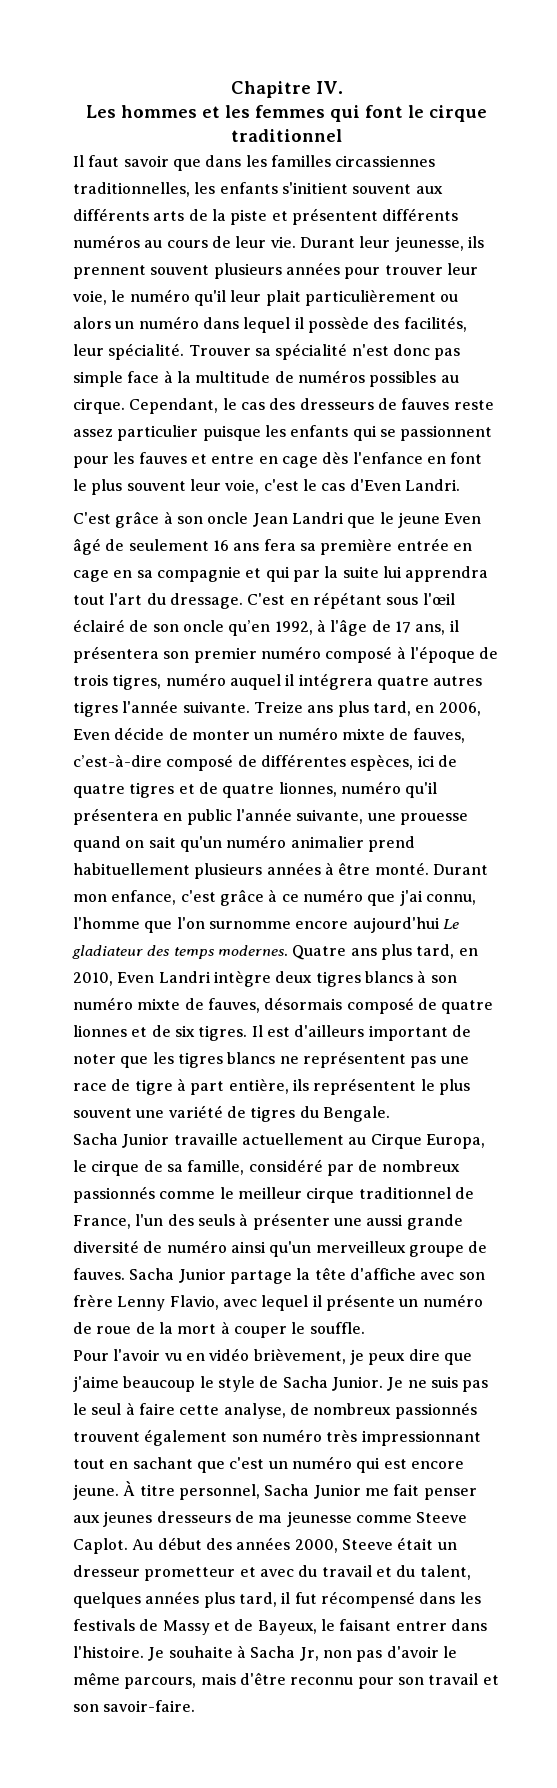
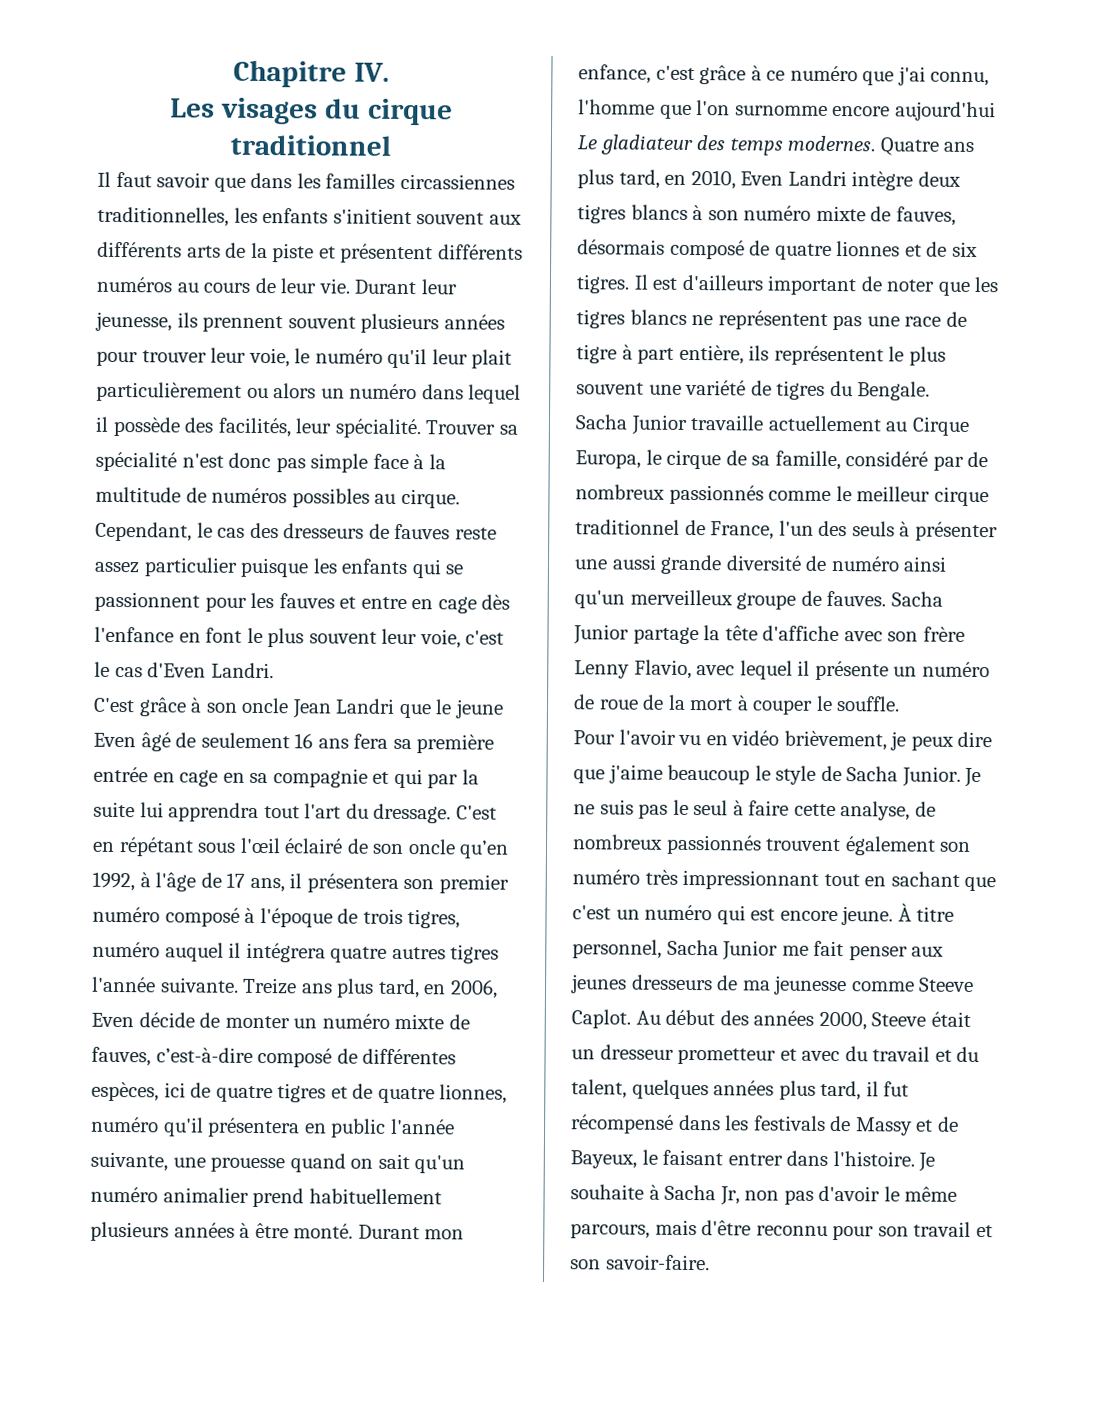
- Les hommes et les femmes qui font le cirque traditionnel
+ Les visages du cirque traditionnel

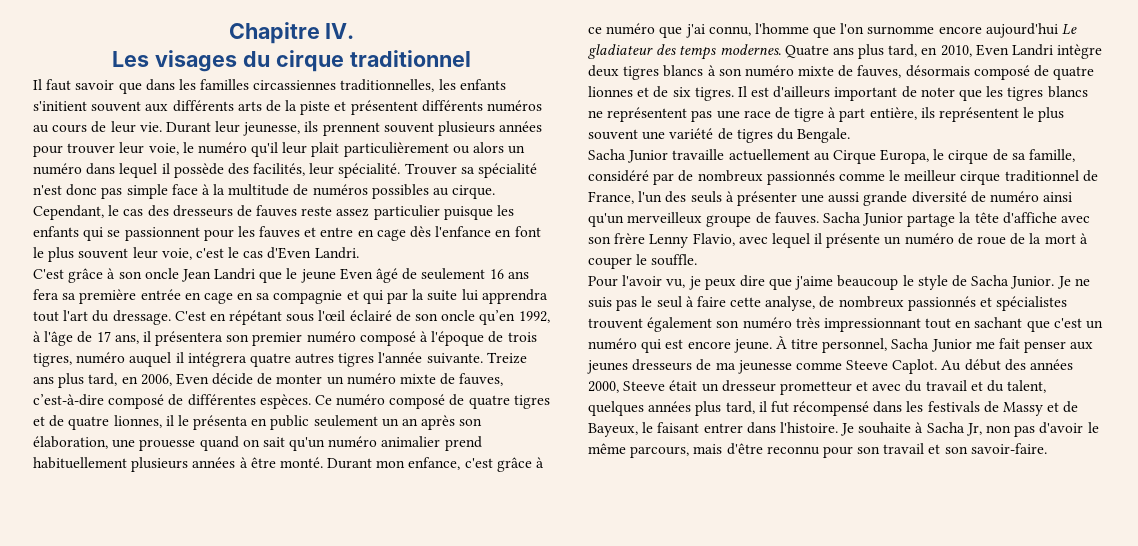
- Treize ans plus tard, en 2006, Even décide de monter un numéro mixte de fauves, c’est-à-dire composé de différentes espèces, ici de quatre tigres et de quatre lionnes, numéro qu'il présentera en public l'année suivante, une prouesse quand on sait qu'un numéro animalier prend habituellement plusieurs années à être monté.
+ Treize ans plus tard, en 2006, Even décide de monter un numéro mixte de fauves, c’est-à-dire composé de différentes espèces. Ce numéro composé de quatre tigres et de quatre lionnes, il le présenta en public seulement un an après son élaboration, une prouesse quand on sait qu'un numéro animalier prend habituellement plusieurs années à être monté.
- Pour l'avoir vu en vidéo brièvement, je peux dire que j'aime beaucoup le style de Sacha Junior.
+ Pour l'avoir vu, je peux dire que j'aime beaucoup le style de Sacha Junior.
- Je ne suis pas le seul à faire cette analyse, de nombreux passionnés trouvent également son numéro très impressionnant tout en sachant que c'est un numéro qui est encore jeune.
+ Je ne suis pas le seul à faire cette analyse, de nombreux passionnés et spécialistes trouvent également son numéro très impressionnant tout en sachant que c'est un numéro qui est encore jeune.

